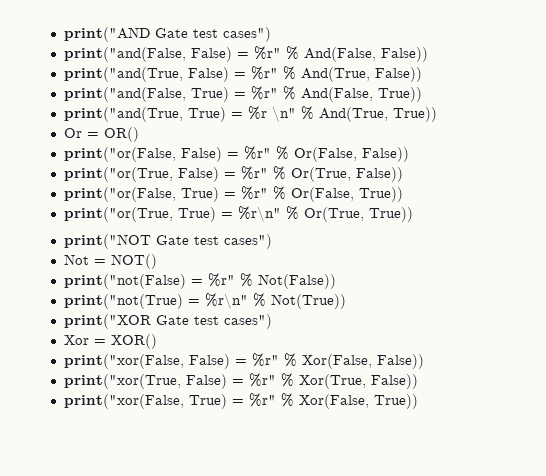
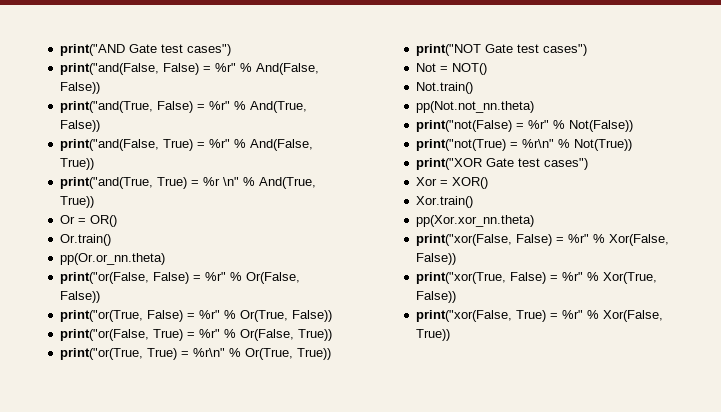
+ Or.train()
+ pp(Or.or_nn.theta)
+ Not.train()
+ pp(Not.not_nn.theta)
+ Xor.train()
+ pp(Xor.xor_nn.theta)

